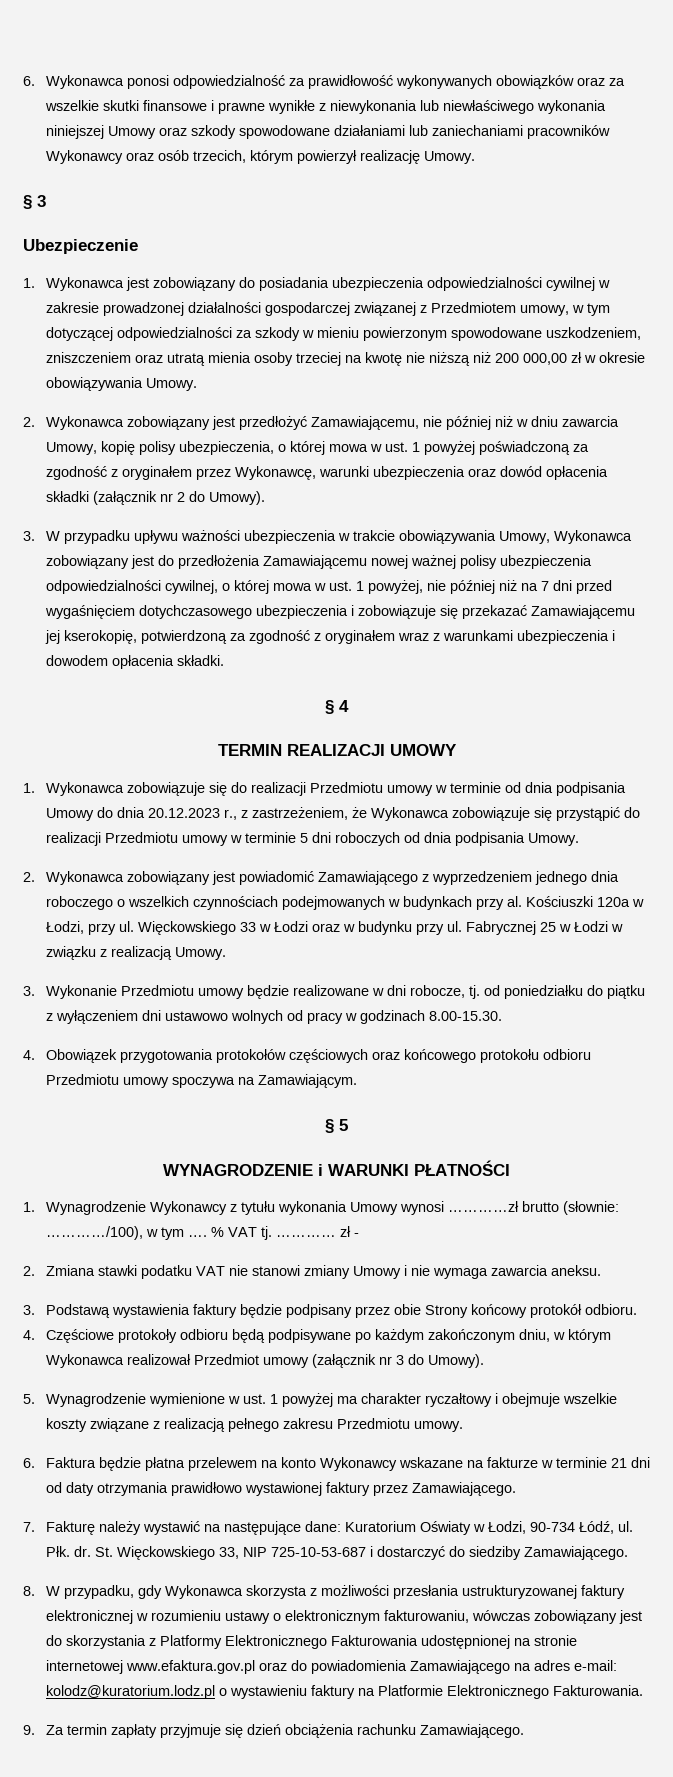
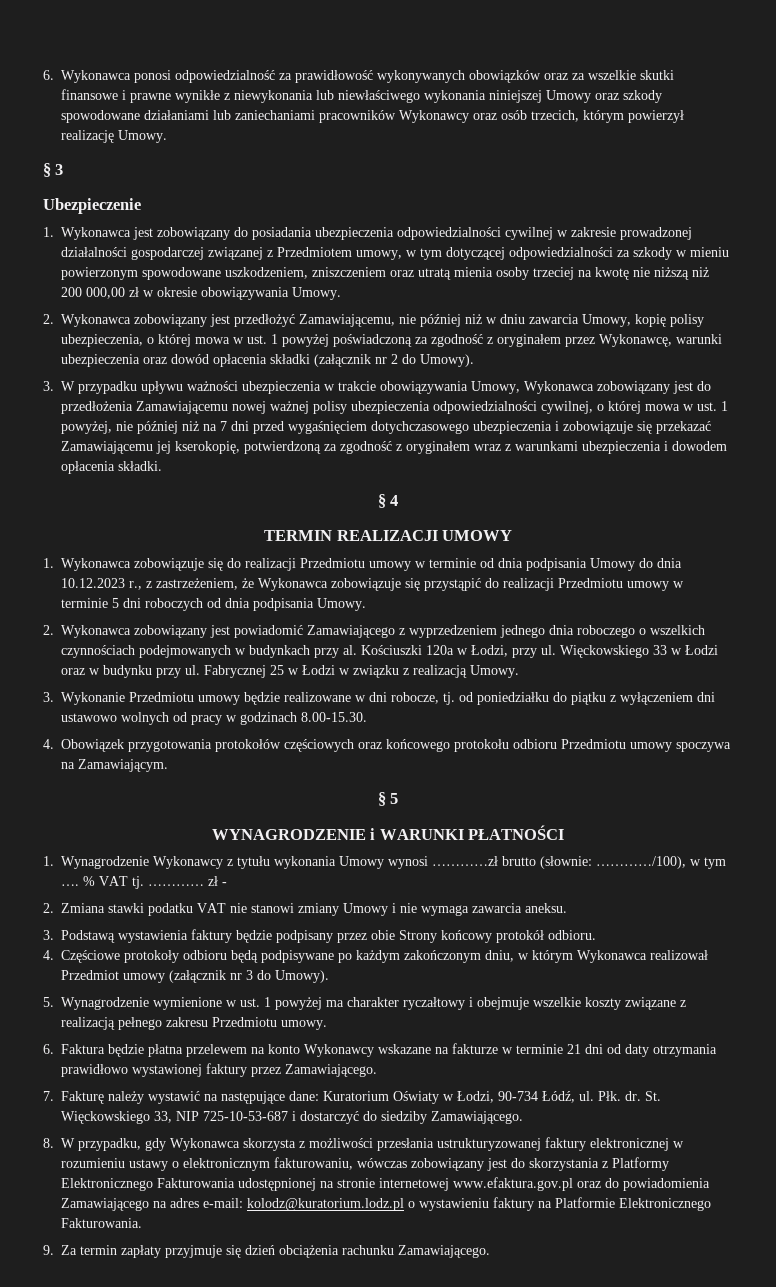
- 1. Wykonawca zobowiązuje się do realizacji Przedmiotu umowy w terminie od dnia podpisania Umowy do dnia 20.12.2023 r., z zastrzeżeniem, że Wykonawca zobowiązuje się przystąpić do realizacji Przedmiotu umowy w terminie 5 dni roboczych od dnia podpisania Umowy.
+ 1. Wykonawca zobowiązuje się do realizacji Przedmiotu umowy w terminie od dnia podpisania Umowy do dnia 10.12.2023 r., z zastrzeżeniem, że Wykonawca zobowiązuje się przystąpić do realizacji Przedmiotu umowy w terminie 5 dni roboczych od dnia podpisania Umowy.

